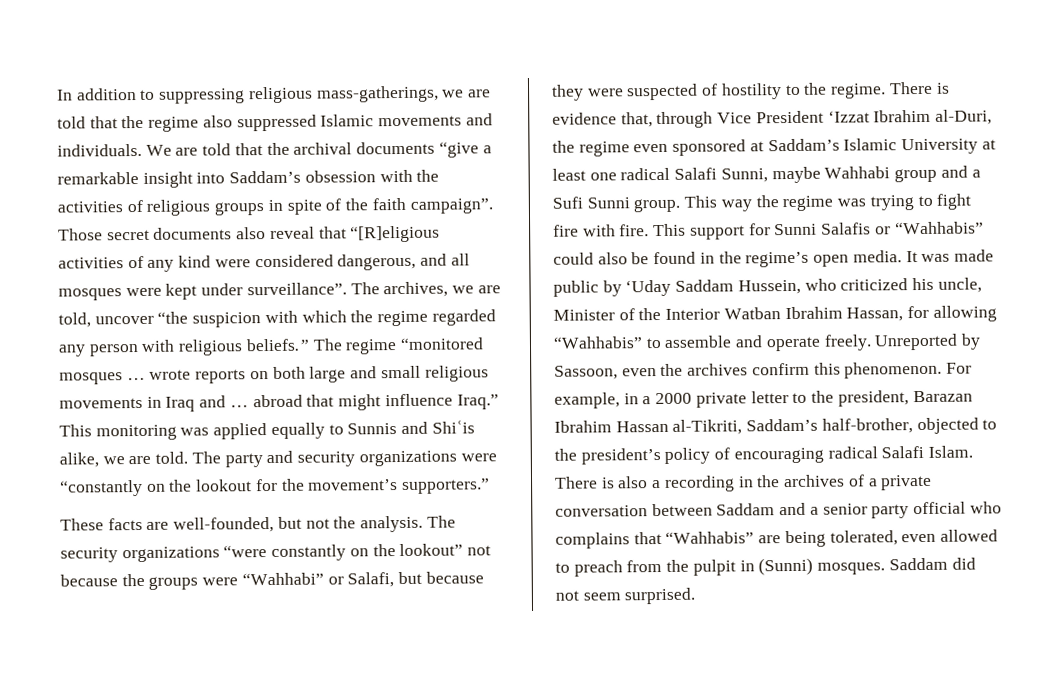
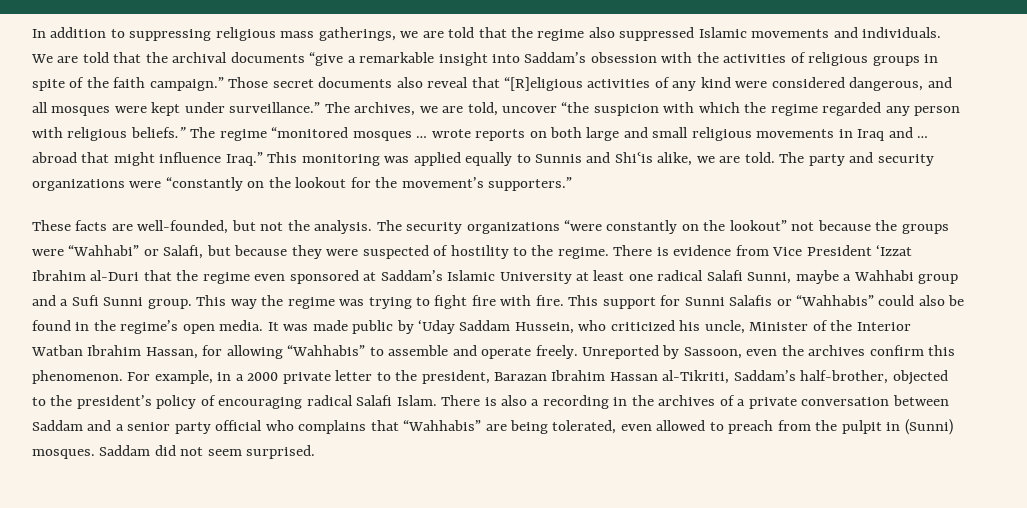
- In addition to suppressing religious mass-gatherings, we are told that the regime also suppressed Islamic movements and individuals.
+ In addition to suppressing religious mass gatherings, we are told that the regime also suppressed Islamic movements and individuals.
- We are told that the archival documents “give a remarkable insight into Saddam’s obsession with the activities of religious groups in spite of the faith campaign”.
+ We are told that the archival documents “give a remarkable insight into Saddam’s obsession with the activities of religious groups in spite of the faith campaign.”
- Those secret documents also reveal that “[R]eligious activities of any kind were considered dangerous, and all mosques were kept under surveillance”.
+ Those secret documents also reveal that “[R]eligious activities of any kind were considered dangerous, and all mosques were kept under surveillance.”
- There is evidence that, through Vice President ‘Izzat Ibrahim al-Duri, the regime even sponsored at Saddam’s Islamic University at least one radical Salafi Sunni, maybe Wahhabi group and a Sufi Sunni group.
+ There is evidence from Vice President ‘Izzat Ibrahim al-Duri that the regime even sponsored at Saddam’s Islamic University at least one radical Salafi Sunni, maybe a Wahhabi group and a Sufi Sunni group.

